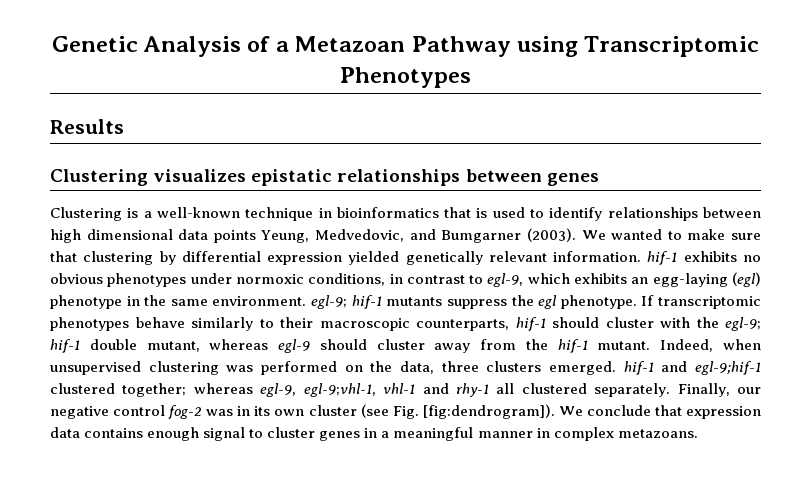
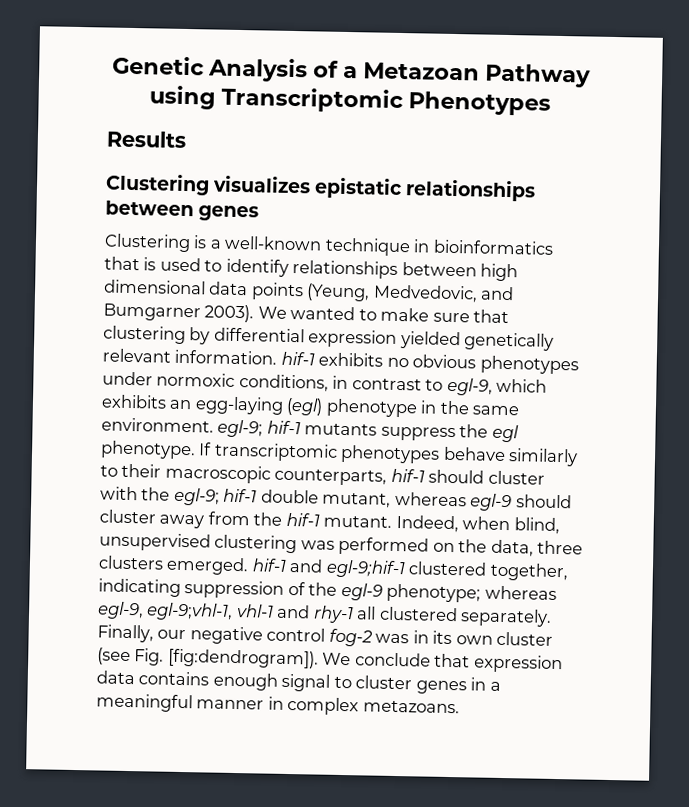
- Clustering is a well-known technique in bioinformatics that is used to identify relationships between high dimensional data points Yeung, Medvedovic, and Bumgarner (2003).
+ Clustering is a well-known technique in bioinformatics that is used to identify relationships between high dimensional data points (Yeung, Medvedovic, and Bumgarner 2003).
- Indeed, when unsupervised clustering was performed on the data, three clusters emerged. hif-1 and egl-9;hif-1 clustered together; whereas egl-9, egl-9;vhl-1, vhl-1 and rhy-1 all clustered separately.
+ Indeed, when blind, unsupervised clustering was performed on the data, three clusters emerged. hif-1 and egl-9;hif-1 clustered together, indicating suppression of the egl-9 phenotype; whereas egl-9, egl-9;vhl-1, vhl-1 and rhy-1 all clustered separately.

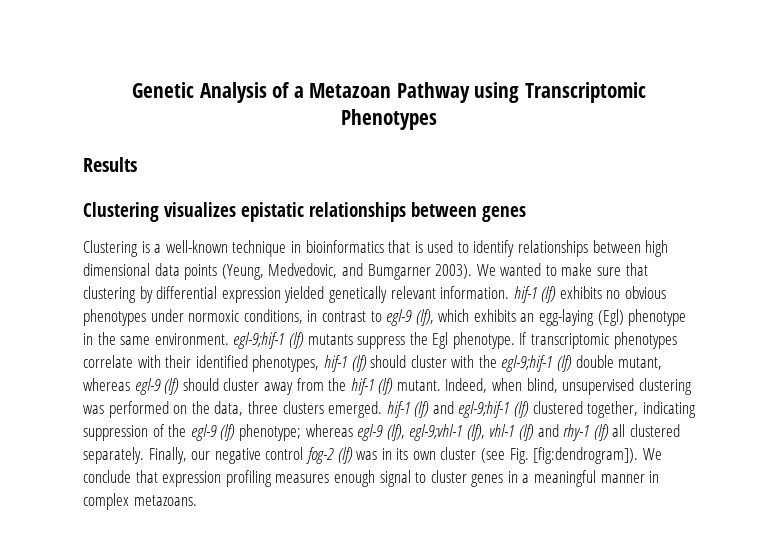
- We wanted to make sure that clustering by differential expression yielded genetically relevant information. hif-1 exhibits no obvious phenotypes under normoxic conditions, in contrast to egl-9, which exhibits an egg-laying (egl) phenotype in the same environment. egl-9; hif-1 mutants suppress the egl phenotype.
+ We wanted to make sure that clustering by differential expression yielded genetically relevant information. hif-1 (lf) exhibits no obvious phenotypes under normoxic conditions, in contrast to egl-9 (lf), which exhibits an egg-laying (Egl) phenotype in the same environment. egl-9;hif-1 (lf) mutants suppress the Egl phenotype.
- If transcriptomic phenotypes behave similarly to their macroscopic counterparts, hif-1 should cluster with the egl-9; hif-1 double mutant, whereas egl-9 should cluster away from the hif-1 mutant.
+ If transcriptomic phenotypes correlate with their identified phenotypes, hif-1 (lf) should cluster with the egl-9;hif-1 (lf) double mutant, whereas egl-9 (lf) should cluster away from the hif-1 (lf) mutant.
- Indeed, when blind, unsupervised clustering was performed on the data, three clusters emerged. hif-1 and egl-9;hif-1 clustered together, indicating suppression of the egl-9 phenotype; whereas egl-9, egl-9;vhl-1, vhl-1 and rhy-1 all clustered separately.
+ Indeed, when blind, unsupervised clustering was performed on the data, three clusters emerged. hif-1 (lf) and egl-9;hif-1 (lf) clustered together, indicating suppression of the egl-9 (lf) phenotype; whereas egl-9 (lf), egl-9;vhl-1 (lf), vhl-1 (lf) and rhy-1 (lf) all clustered separately.
- Finally, our negative control fog-2 was in its own cluster (see Fig. [fig:dendrogram]).
+ Finally, our negative control fog-2 (lf) was in its own cluster (see Fig. [fig:dendrogram]).
- We conclude that expression data contains enough signal to cluster genes in a meaningful manner in complex metazoans.
+ We conclude that expression profiling measures enough signal to cluster genes in a meaningful manner in complex metazoans.

